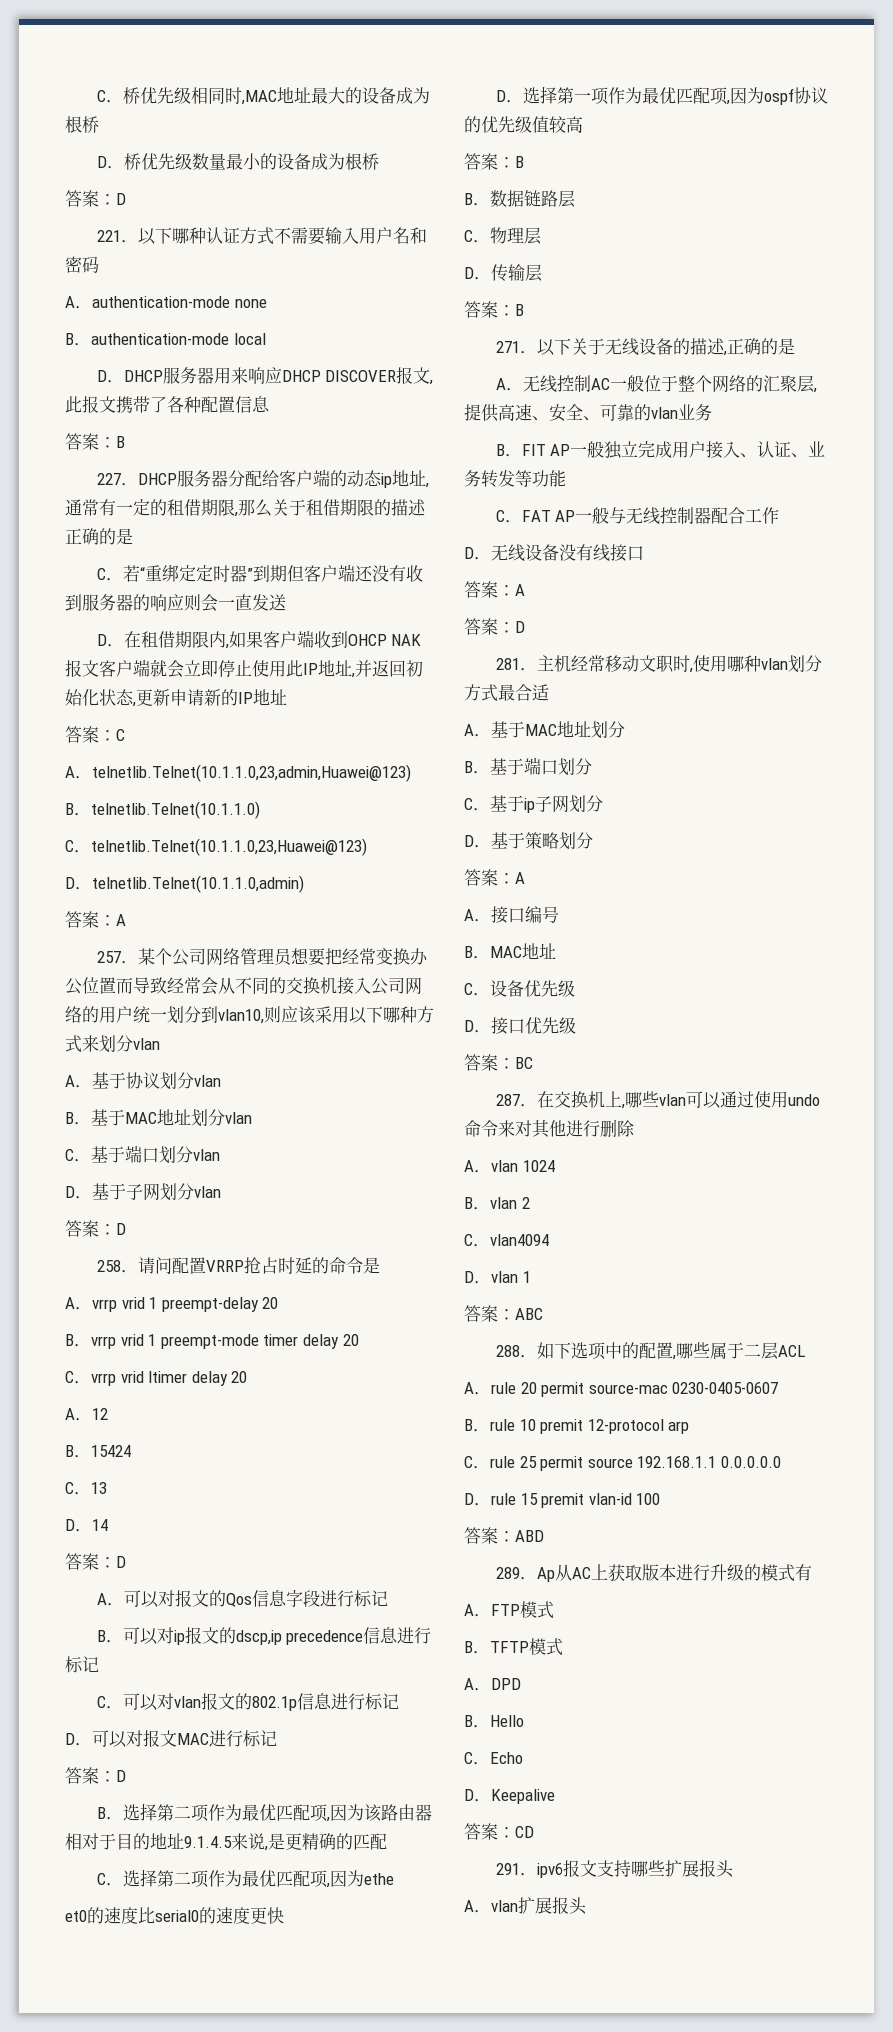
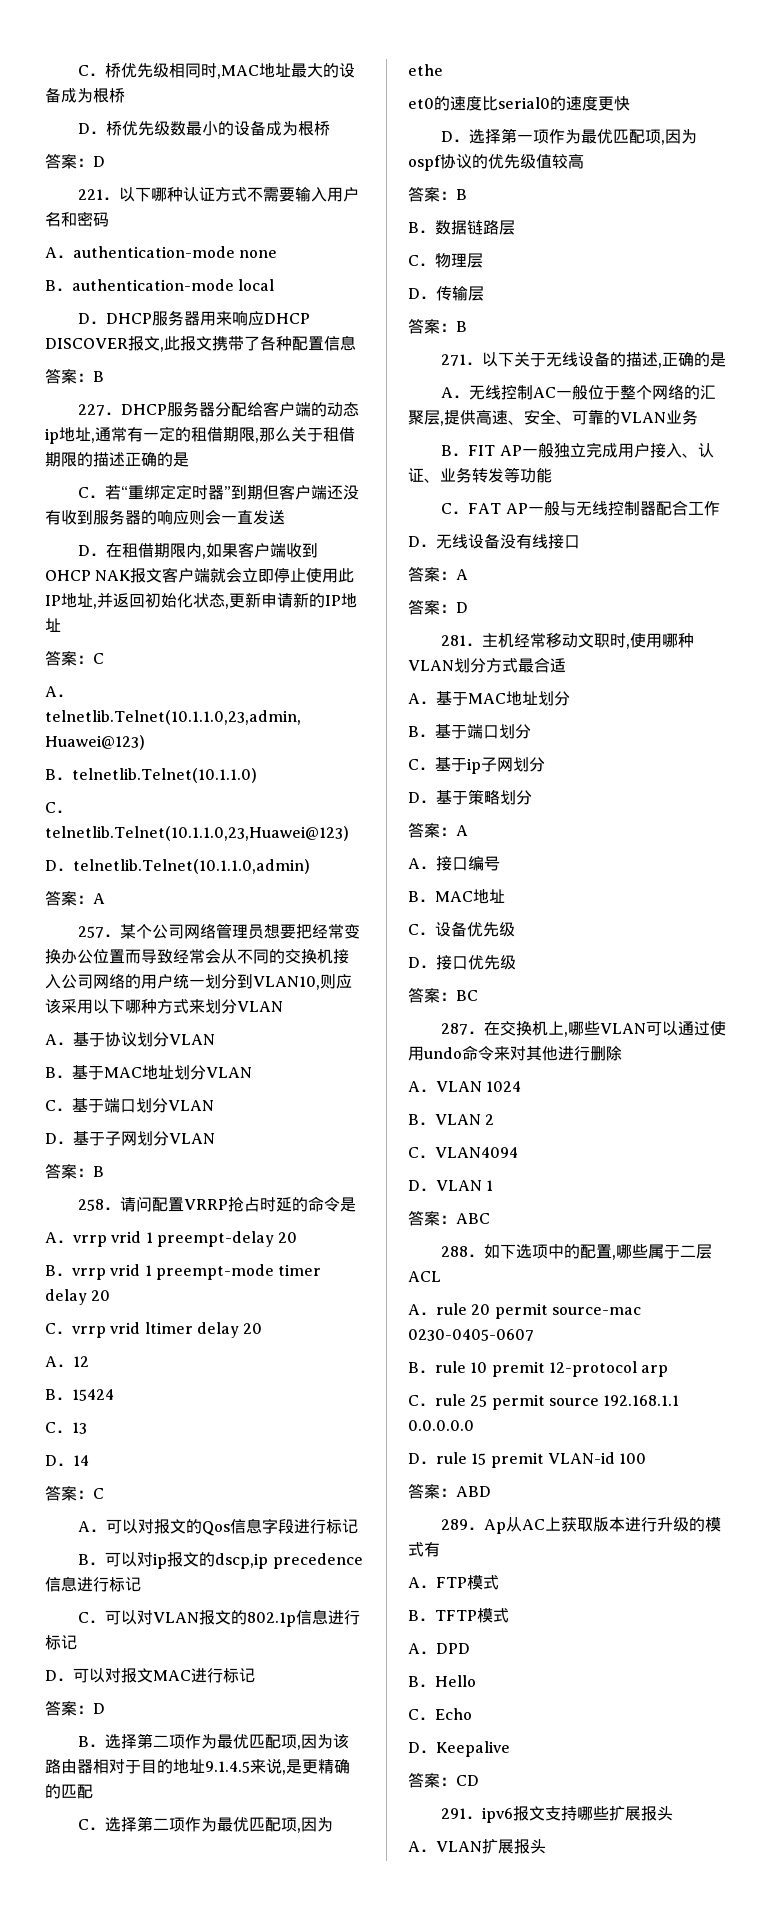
- D．桥优先级数量最小的设备成为根桥
+ D．桥优先级数最小的设备成为根桥
- 257．某个公司网络管理员想要把经常变换办公位置而导致经常会从不同的交换机接入公司网络的用户统一划分到vlan10,则应该采用以下哪种方式来划分vlan
+ 257．某个公司网络管理员想要把经常变换办公位置而导致经常会从不同的交换机接入公司网络的用户统一划分到VLAN10,则应该采用以下哪种方式来划分VLAN
- A．基于协议划分vlan
+ A．基于协议划分VLAN
- B．基于MAC地址划分vlan
+ B．基于MAC地址划分VLAN
- C．基于端口划分vlan
+ C．基于端口划分VLAN
- D．基于子网划分vlan
- 答案：D
+ D．基于子网划分VLAN
+ 答案：B
  D．14
- 答案：D
+ 答案：C
- C．可以对vlan报文的802.1p信息进行标记
+ C．可以对VLAN报文的802.1p信息进行标记
- A．无线控制AC一般位于整个网络的汇聚层,提供高速、安全、可靠的vlan业务
+ A．无线控制AC一般位于整个网络的汇聚层,提供高速、安全、可靠的VLAN业务
- 281．主机经常移动文职时,使用哪种vlan划分方式最合适
+ 281．主机经常移动文职时,使用哪种VLAN划分方式最合适
- 287．在交换机上,哪些vlan可以通过使用undo命令来对其他进行删除
+ 287．在交换机上,哪些VLAN可以通过使用undo命令来对其他进行删除
- A．vlan 1024
+ A．VLAN 1024
- B．vlan 2
+ B．VLAN 2
- C．vlan4094
- D．vlan 1
+ C．VLAN4094
+ D．VLAN 1
- D．rule 15 premit vlan-id 100
+ D．rule 15 premit VLAN-id 100
- A．vlan扩展报头
+ A．VLAN扩展报头

